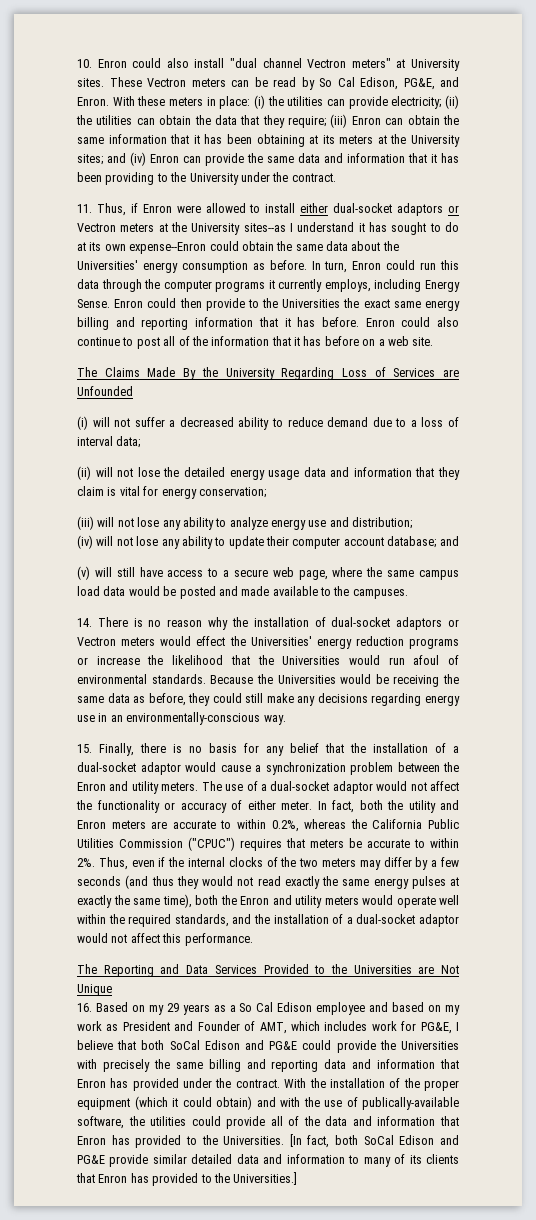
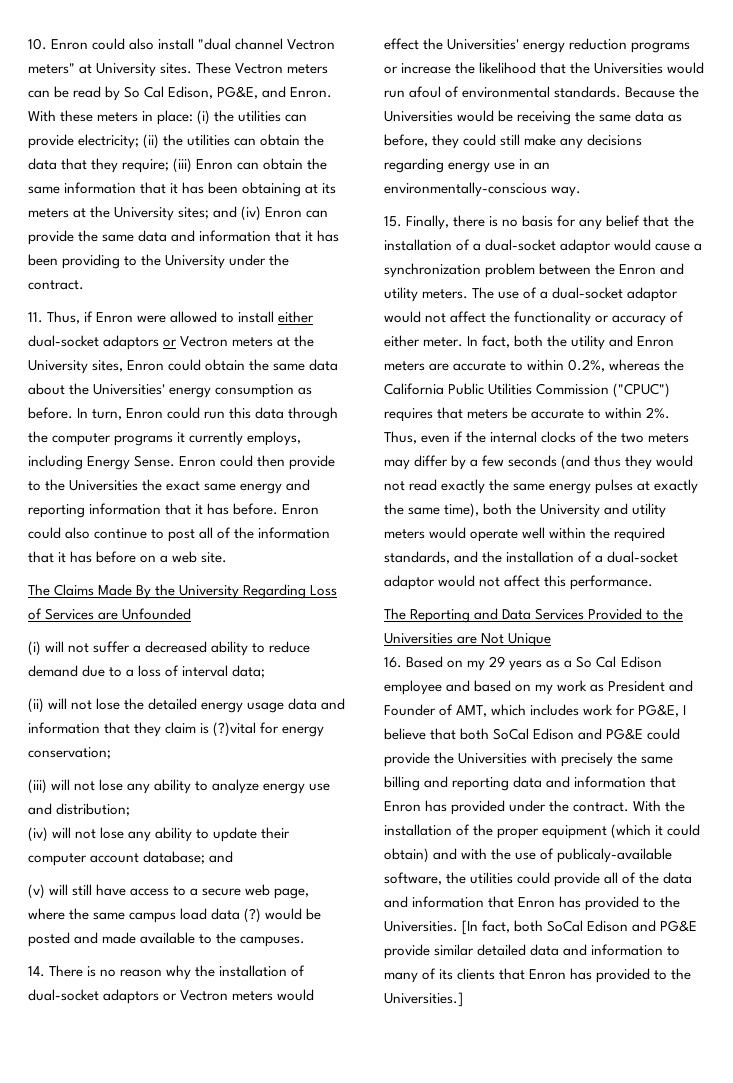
- 11. Thus, if Enron were allowed to install either dual-socket adaptors or Vectron meters at the University sites--as I understand it has sought to do at its own expense--Enron could obtain the same data about the Universities' energy consumption as before.
+ 11. Thus, if Enron were allowed to install either dual-socket adaptors or Vectron meters at the University sites, Enron could obtain the same data about the Universities' energy consumption as before.
- Enron could then provide to the Universities the exact same energy billing and reporting information that it has before.
+ Enron could then provide to the Universities the exact same energy and reporting information that it has before.
- (ii) will not lose the detailed energy usage data and information that they claim is vital for energy conservation;
+ (ii) will not lose the detailed energy usage data and information that they claim is (?)vital for energy conservation;
- (v) will still have access to a secure web page, where the same campus load data would be posted and made available to the campuses.
+ (v) will still have access to a secure web page, where the same campus load data (?) would be posted and made available to the campuses.
- Thus, even if the internal clocks of the two meters may differ by a few seconds (and thus they would not read exactly the same energy pulses at exactly the same time), both the Enron and utility meters would operate well within the required standards, and the installation of a dual-socket adaptor would not affect this performance.
+ Thus, even if the internal clocks of the two meters may differ by a few seconds (and thus they would not read exactly the same energy pulses at exactly the same time), both the University and utility meters would operate well within the required standards, and the installation of a dual-socket adaptor would not affect this performance.
- With the installation of the proper equipment (which it could obtain) and with the use of publically-available software, the utilities could provide all of the data and information that Enron has provided to the Universities.
+ With the installation of the proper equipment (which it could obtain) and with the use of publicaly-available software, the utilities could provide all of the data and information that Enron has provided to the Universities.

